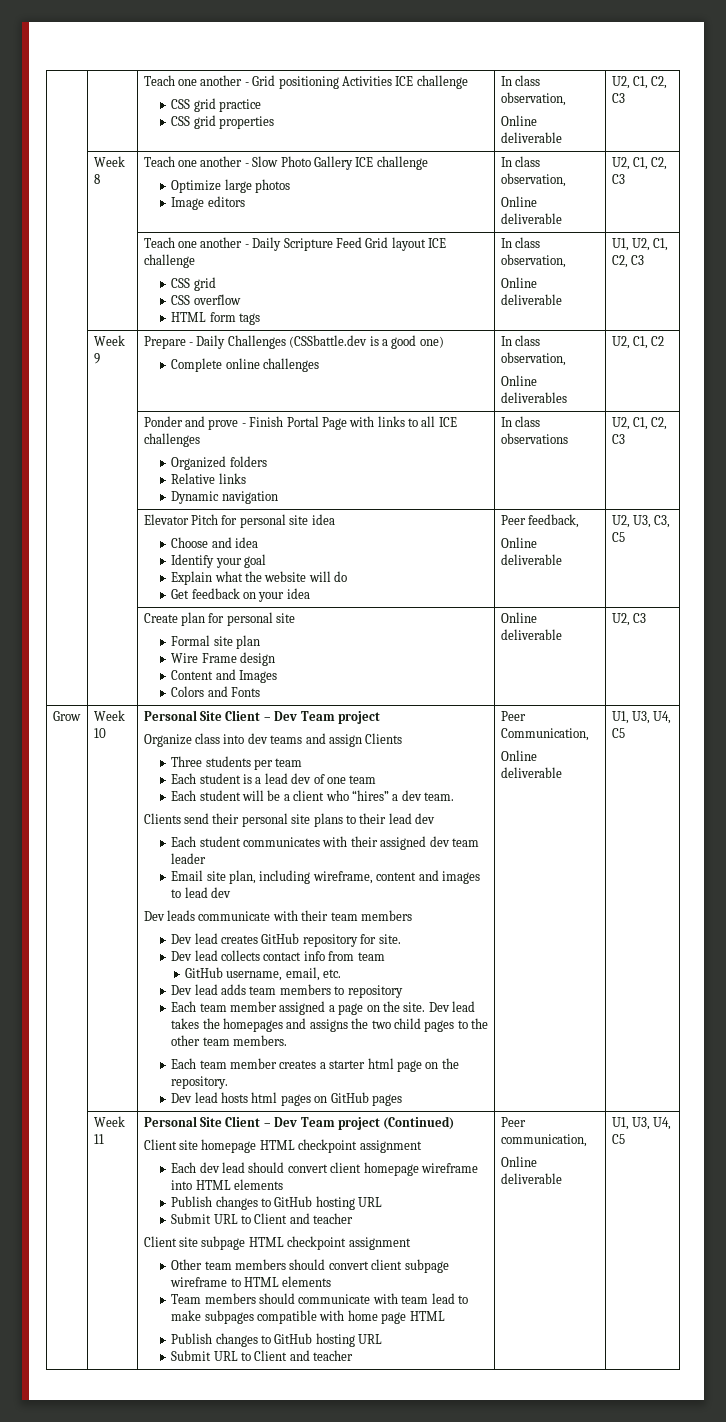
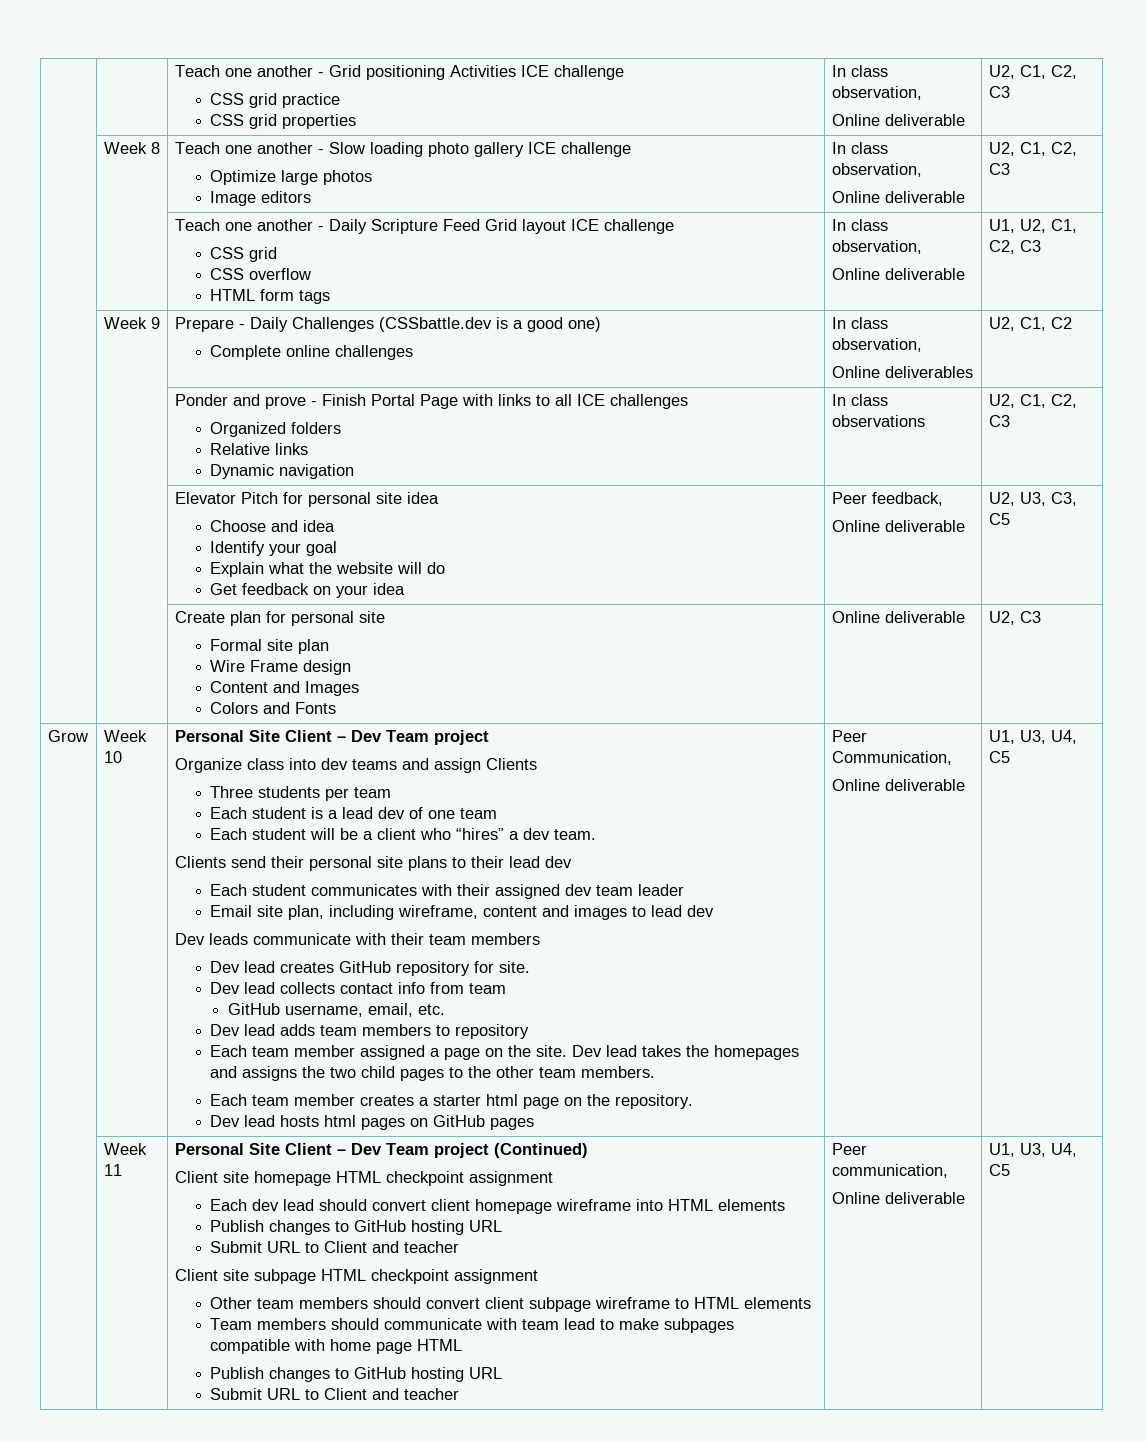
- | Week 8 | Teach one another - Slow Photo Gallery ICE challenge
+ | Week 8 | Teach one another - Slow loading photo gallery ICE challenge

